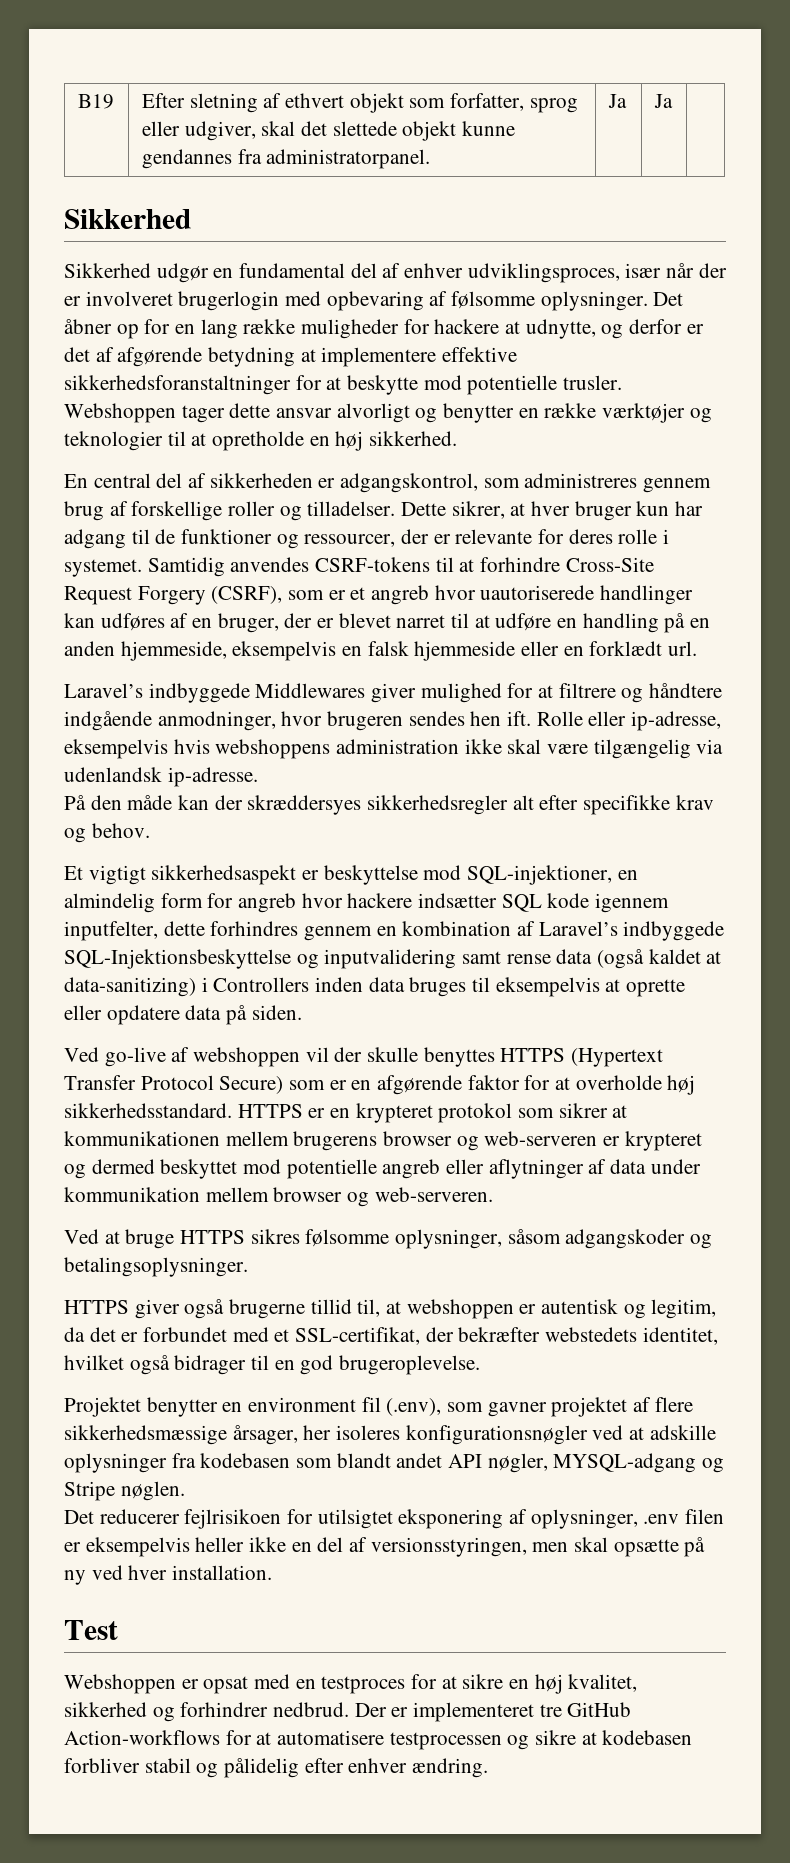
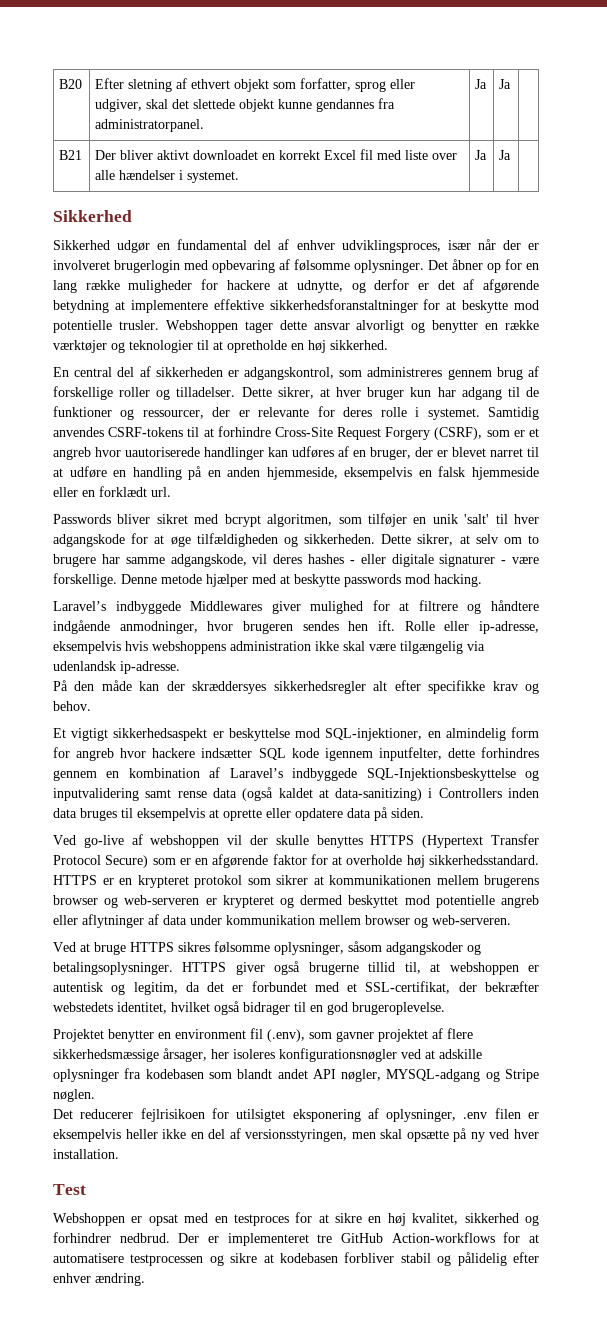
- B19 | Efter sletning af ethvert objekt som forfatter, sprog eller udgiver, skal det slettede objekt kunne gendannes fra administratorpanel. | Ja | Ja |
+ B20 | Efter sletning af ethvert objekt som forfatter, sprog eller udgiver, skal det slettede objekt kunne gendannes fra administratorpanel. | Ja | Ja |
+ B21 | Der bliver aktivt downloadet en korrekt Excel fil med liste over alle hændelser i systemet. | Ja | Ja |
+ Passwords bliver sikret med bcrypt algoritmen, som tilføjer en unik 'salt' til hver adgangskode for at øge tilfældigheden og sikkerheden. Dette sikrer, at selv om to brugere har samme adgangskode, vil deres hashes - eller digitale signaturer - være forskellige. Denne metode hjælper med at beskytte passwords mod hacking.
- Ved at bruge HTTPS sikres følsomme oplysninger, såsom adgangskoder og betalingsoplysninger.
- HTTPS giver også brugerne tillid til, at webshoppen er autentisk og legitim, da det er forbundet med et SSL-certifikat, der bekræfter webstedets identitet, hvilket også bidrager til en god brugeroplevelse.
+ Ved at bruge HTTPS sikres følsomme oplysninger, såsom adgangskoder og betalingsoplysninger. HTTPS giver også brugerne tillid til, at webshoppen er autentisk og legitim, da det er forbundet med et SSL-certifikat, der bekræfter webstedets identitet, hvilket også bidrager til en god brugeroplevelse.

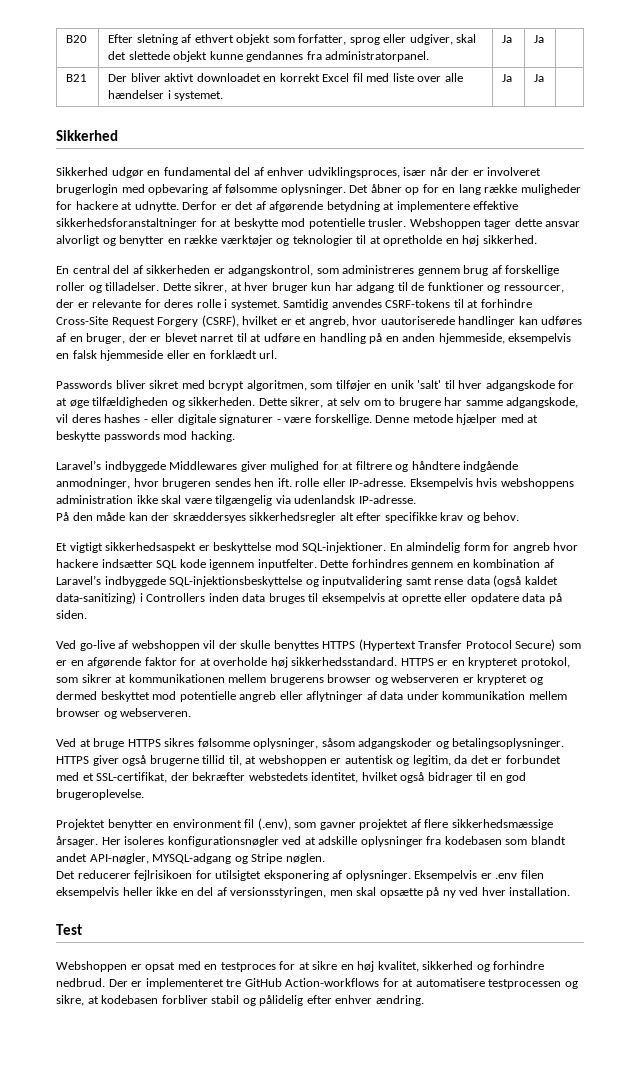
- Det åbner op for en lang række muligheder for hackere at udnytte, og derfor er det af afgørende betydning at implementere effektive sikkerhedsforanstaltninger for at beskytte mod potentielle trusler.
+ Det åbner op for en lang række muligheder for hackere at udnytte. Derfor er det af afgørende betydning at implementere effektive sikkerhedsforanstaltninger for at beskytte mod potentielle trusler.
- Samtidig anvendes CSRF-tokens til at forhindre Cross-Site Request Forgery (CSRF), som er et angreb hvor uautoriserede handlinger kan udføres af en bruger, der er blevet narret til at udføre en handling på en anden hjemmeside, eksempelvis en falsk hjemmeside eller en forklædt url.
+ Samtidig anvendes CSRF-tokens til at forhindre Cross-Site Request Forgery (CSRF), hvilket er et angreb, hvor uautoriserede handlinger kan udføres af en bruger, der er blevet narret til at udføre en handling på en anden hjemmeside, eksempelvis en falsk hjemmeside eller en forklædt url.
- Laravel’s indbyggede Middlewares giver mulighed for at filtrere og håndtere indgående anmodninger, hvor brugeren sendes hen ift. Rolle eller ip-adresse, eksempelvis hvis webshoppens administration ikke skal være tilgængelig via udenlandsk ip-adresse.
+ Laravel’s indbyggede Middlewares giver mulighed for at filtrere og håndtere indgående anmodninger, hvor brugeren sendes hen ift. rolle eller IP-adresse. Eksempelvis hvis webshoppens administration ikke skal være tilgængelig via udenlandsk IP-adresse.
- Et vigtigt sikkerhedsaspekt er beskyttelse mod SQL-injektioner, en almindelig form for angreb hvor hackere indsætter SQL kode igennem inputfelter, dette forhindres gennem en kombination af Laravel’s indbyggede SQL-Injektionsbeskyttelse og inputvalidering samt rense data (også kaldet at data-sanitizing) i Controllers inden data bruges til eksempelvis at oprette eller opdatere data på siden.
+ Et vigtigt sikkerhedsaspekt er beskyttelse mod SQL-injektioner. En almindelig form for angreb hvor hackere indsætter SQL kode igennem inputfelter. Dette forhindres gennem en kombination af Laravel’s indbyggede SQL-injektionsbeskyttelse og inputvalidering samt rense data (også kaldet data-sanitizing) i Controllers inden data bruges til eksempelvis at oprette eller opdatere data på siden.
- HTTPS er en krypteret protokol som sikrer at kommunikationen mellem brugerens browser og web-serveren er krypteret og dermed beskyttet mod potentielle angreb eller aflytninger af data under kommunikation mellem browser og web-serveren.
+ HTTPS er en krypteret protokol, som sikrer at kommunikationen mellem brugerens browser og webserveren er krypteret og dermed beskyttet mod potentielle angreb eller aflytninger af data under kommunikation mellem browser og webserveren.
- Projektet benytter en environment fil (.env), som gavner projektet af flere sikkerhedsmæssige årsager, her isoleres konfigurationsnøgler ved at adskille oplysninger fra kodebasen som blandt andet API nøgler, MYSQL-adgang og Stripe nøglen.
+ Projektet benytter en environment fil (.env), som gavner projektet af flere sikkerhedsmæssige årsager. Her isoleres konfigurationsnøgler ved at adskille oplysninger fra kodebasen som blandt andet API-nøgler, MYSQL-adgang og Stripe nøglen.
- Det reducerer fejlrisikoen for utilsigtet eksponering af oplysninger, .env filen er eksempelvis heller ikke en del af versionsstyringen, men skal opsætte på ny ved hver installation.
+ Det reducerer fejlrisikoen for utilsigtet eksponering af oplysninger. Eksempelvis er .env filen eksempelvis heller ikke en del af versionsstyringen, men skal opsætte på ny ved hver installation.
- Webshoppen er opsat med en testproces for at sikre en høj kvalitet, sikkerhed og forhindrer nedbrud.
+ Webshoppen er opsat med en testproces for at sikre en høj kvalitet, sikkerhed og forhindre nedbrud.
- Der er implementeret tre GitHub Action-workflows for at automatisere testprocessen og sikre at kodebasen forbliver stabil og pålidelig efter enhver ændring.
+ Der er implementeret tre GitHub Action-workflows for at automatisere testprocessen og sikre, at kodebasen forbliver stabil og pålidelig efter enhver ændring.

